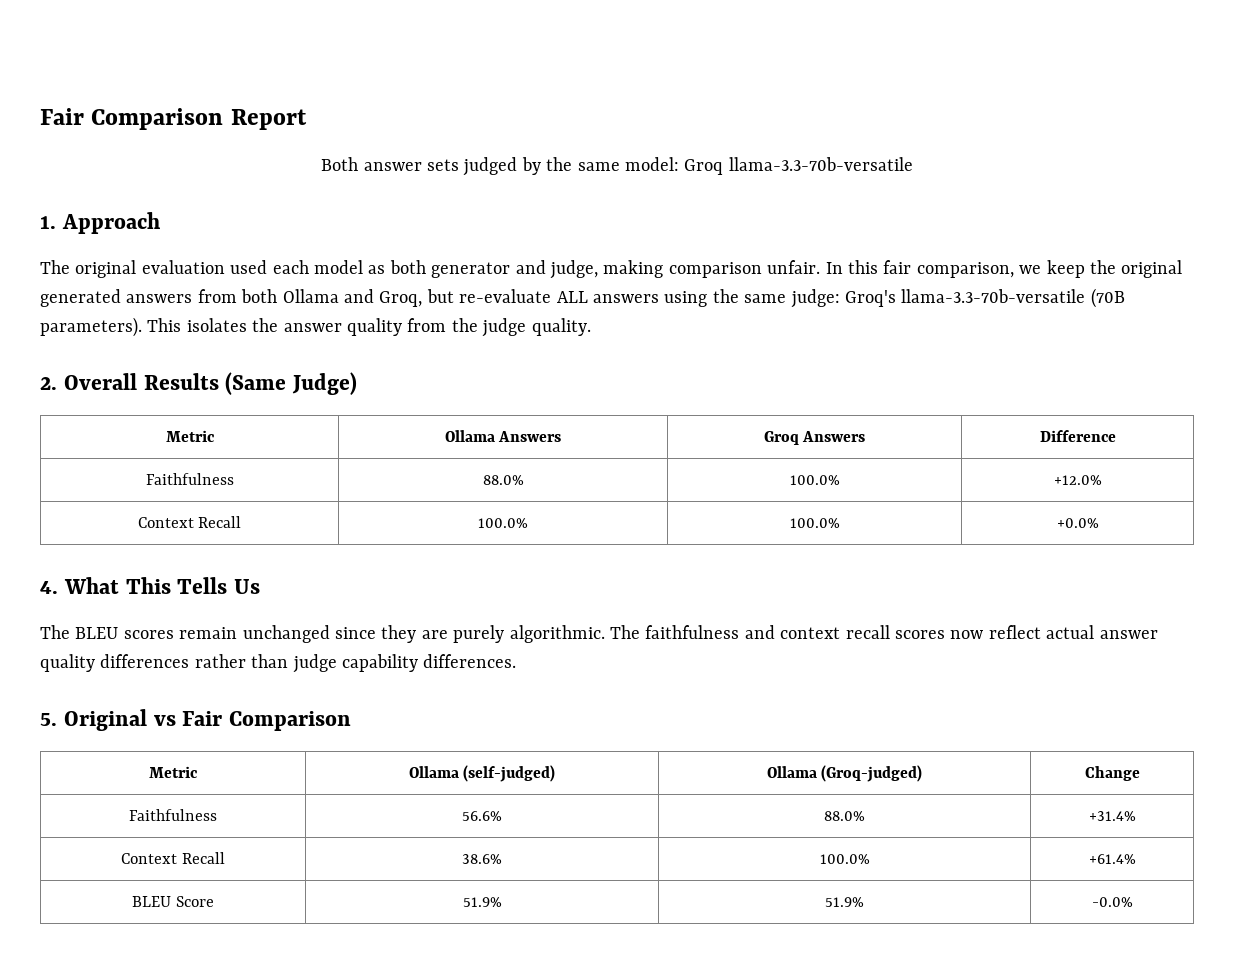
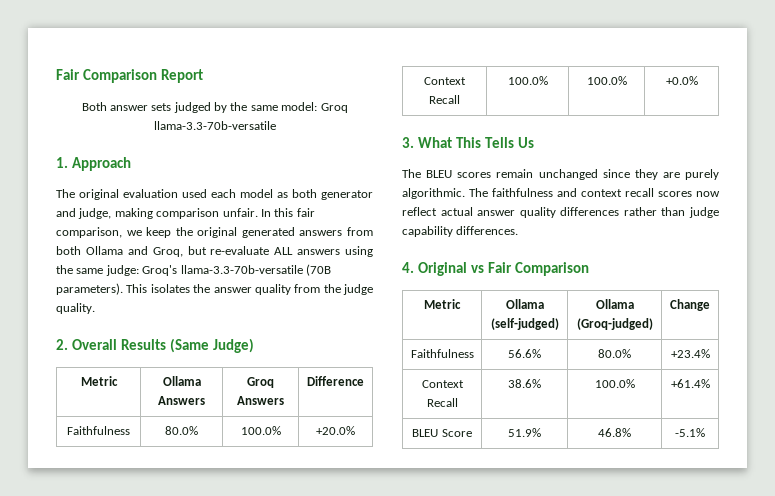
- Faithfulness | 88.0% | 100.0% | +12.0%
+ Faithfulness | 80.0% | 100.0% | +20.0%
- 4. What This Tells Us
+ 3. What This Tells Us
- 5. Original vs Fair Comparison
+ 4. Original vs Fair Comparison
- Faithfulness | 56.6% | 88.0% | +31.4%
+ Faithfulness | 56.6% | 80.0% | +23.4%
- BLEU Score | 51.9% | 51.9% | -0.0%
+ BLEU Score | 51.9% | 46.8% | -5.1%

